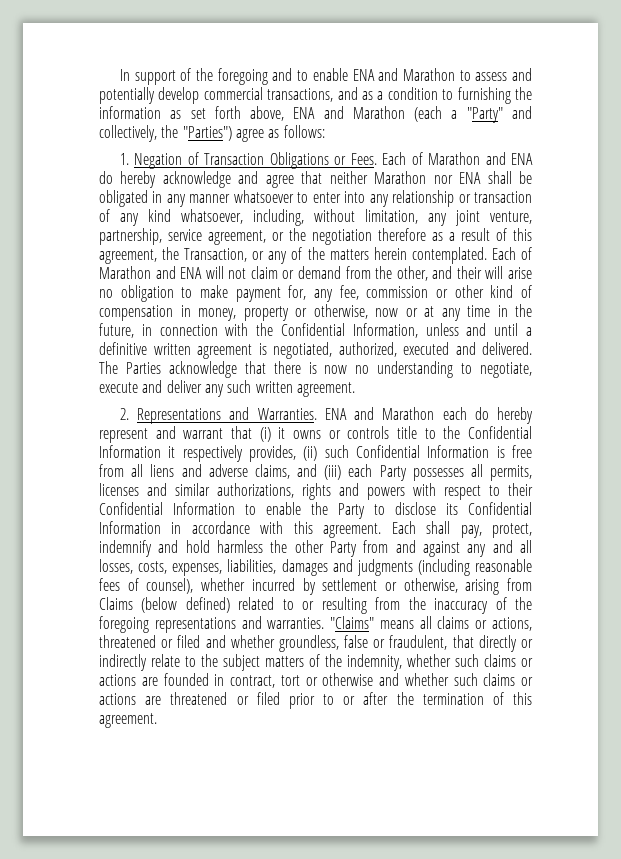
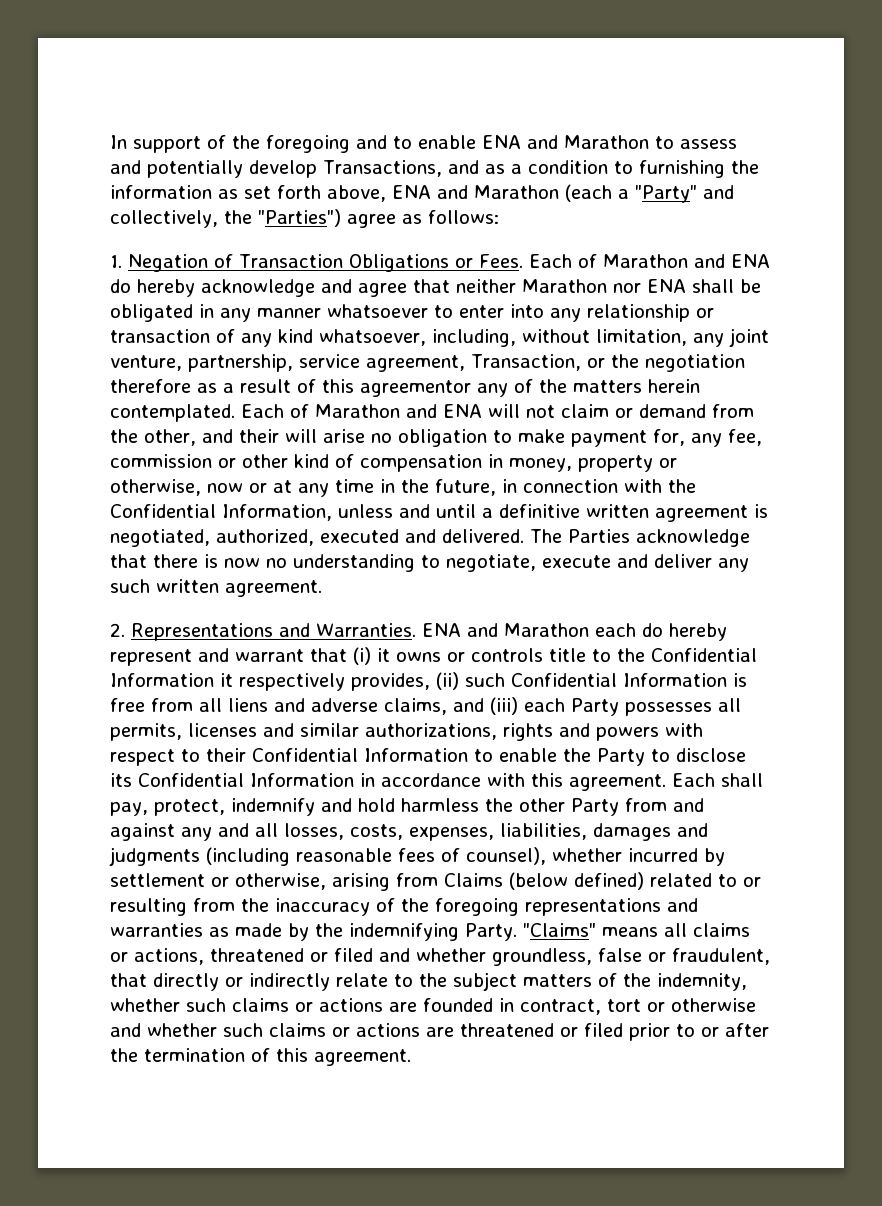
- In support of the foregoing and to enable ENA and Marathon to assess and potentially develop commercial transactions, and as a condition to furnishing the information as set forth above, ENA and Marathon (each a "Party" and collectively, the "Parties") agree as follows:
+ In support of the foregoing and to enable ENA and Marathon to assess and potentially develop Transactions, and as a condition to furnishing the information as set forth above, ENA and Marathon (each a "Party" and collectively, the "Parties") agree as follows:
- Each of Marathon and ENA do hereby acknowledge and agree that neither Marathon nor ENA shall be obligated in any manner whatsoever to enter into any relationship or transaction of any kind whatsoever, including, without limitation, any joint venture, partnership, service agreement, or the negotiation therefore as a result of this agreement, the Transaction, or any of the matters herein contemplated.
+ Each of Marathon and ENA do hereby acknowledge and agree that neither Marathon nor ENA shall be obligated in any manner whatsoever to enter into any relationship or transaction of any kind whatsoever, including, without limitation, any joint venture, partnership, service agreement, Transaction, or the negotiation therefore as a result of this agreementor any of the matters herein contemplated.
- Each shall pay, protect, indemnify and hold harmless the other Party from and against any and all losses, costs, expenses, liabilities, damages and judgments (including reasonable fees of counsel), whether incurred by settlement or otherwise, arising from Claims (below defined) related to or resulting from the inaccuracy of the foregoing representations and warranties.
+ Each shall pay, protect, indemnify and hold harmless the other Party from and against any and all losses, costs, expenses, liabilities, damages and judgments (including reasonable fees of counsel), whether incurred by settlement or otherwise, arising from Claims (below defined) related to or resulting from the inaccuracy of the foregoing representations and warranties as made by the indemnifying Party.

